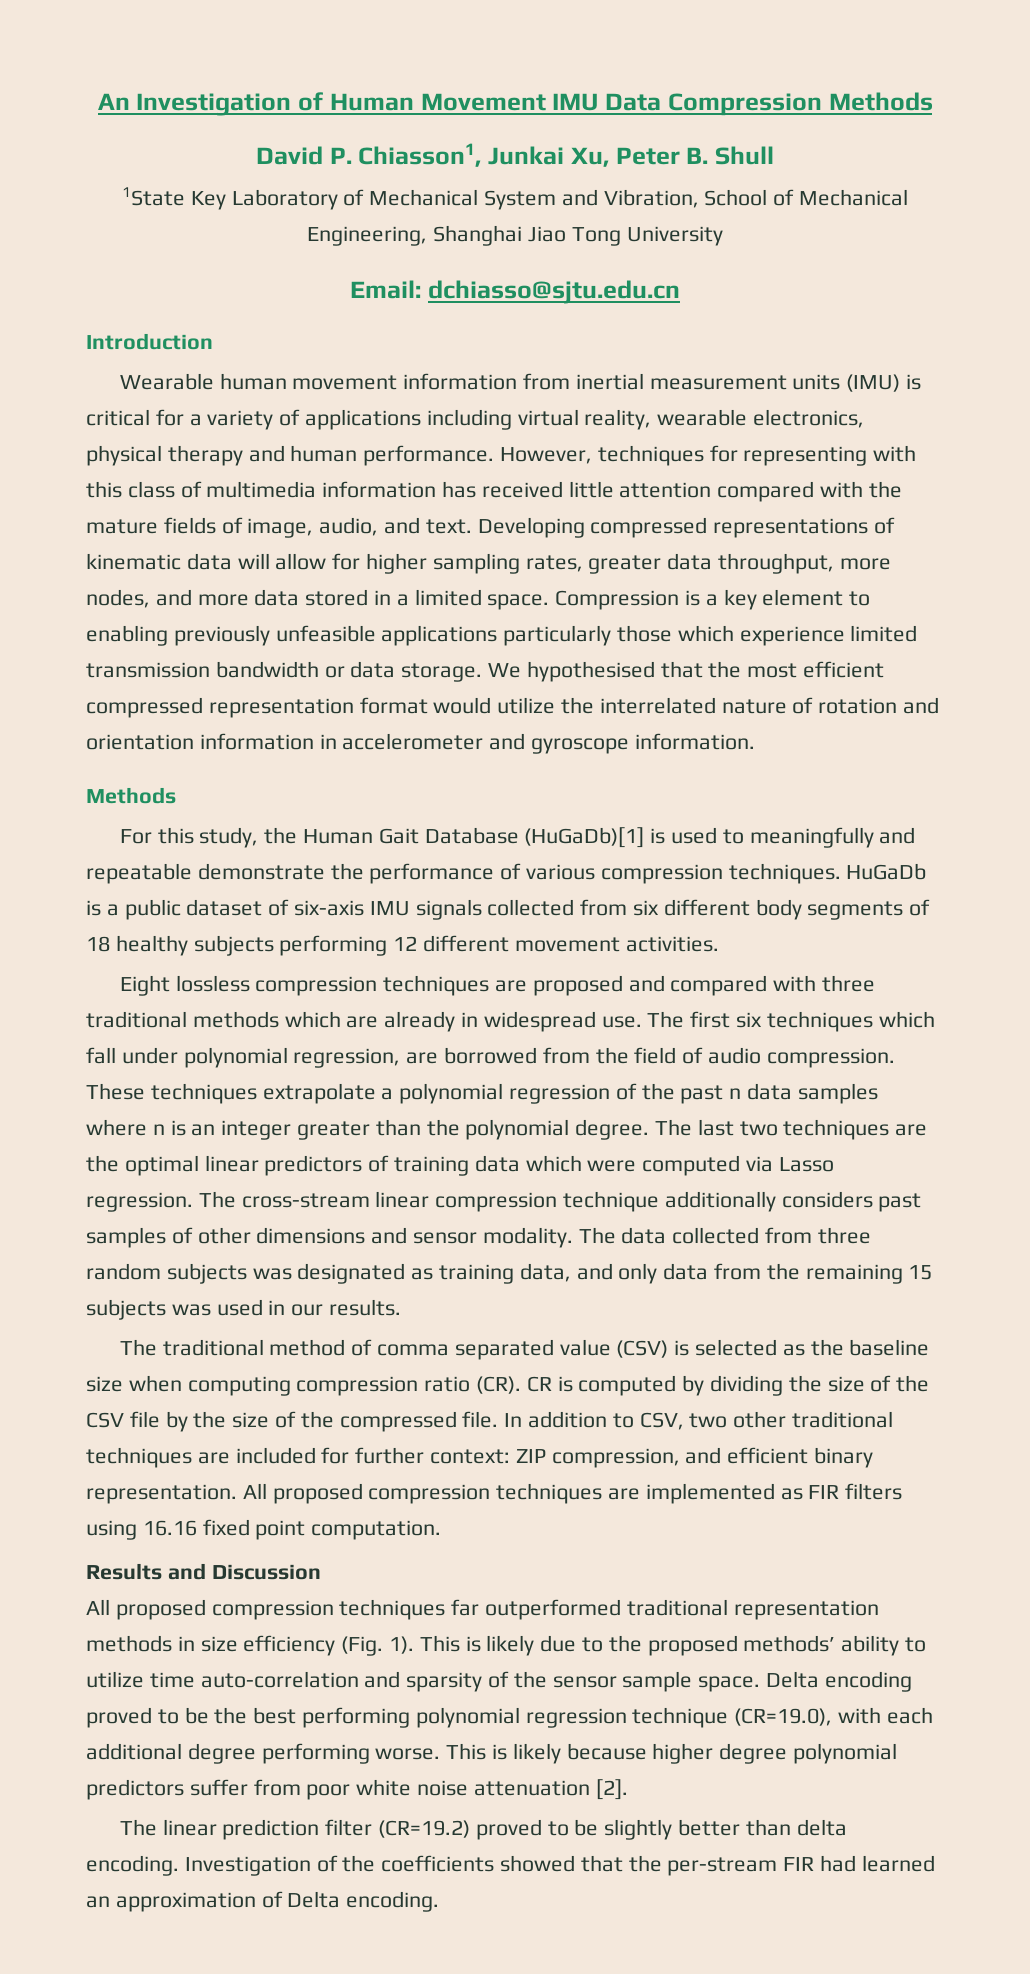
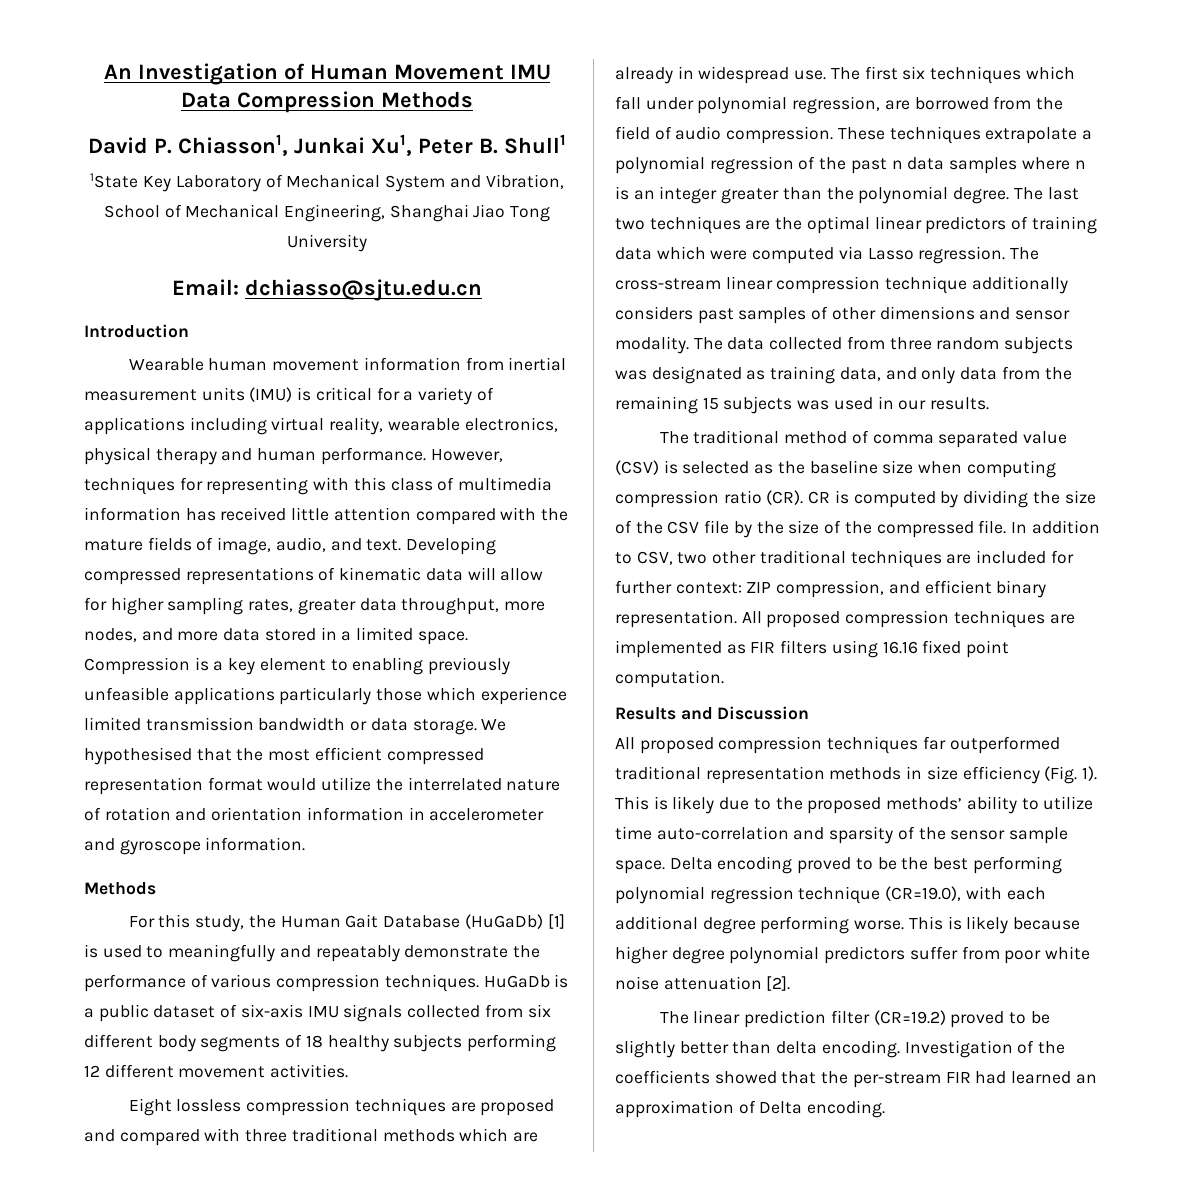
- David P. Chiasson1, Junkai Xu, Peter B. Shull
+ David P. Chiasson1, Junkai Xu1, Peter B. Shull1
- For this study, the Human Gait Database (HuGaDb)[1] is used to meaningfully and repeatable demonstrate the performance of various compression techniques.
+ For this study, the Human Gait Database (HuGaDb) [1] is used to meaningfully and repeatably demonstrate the performance of various compression techniques.

